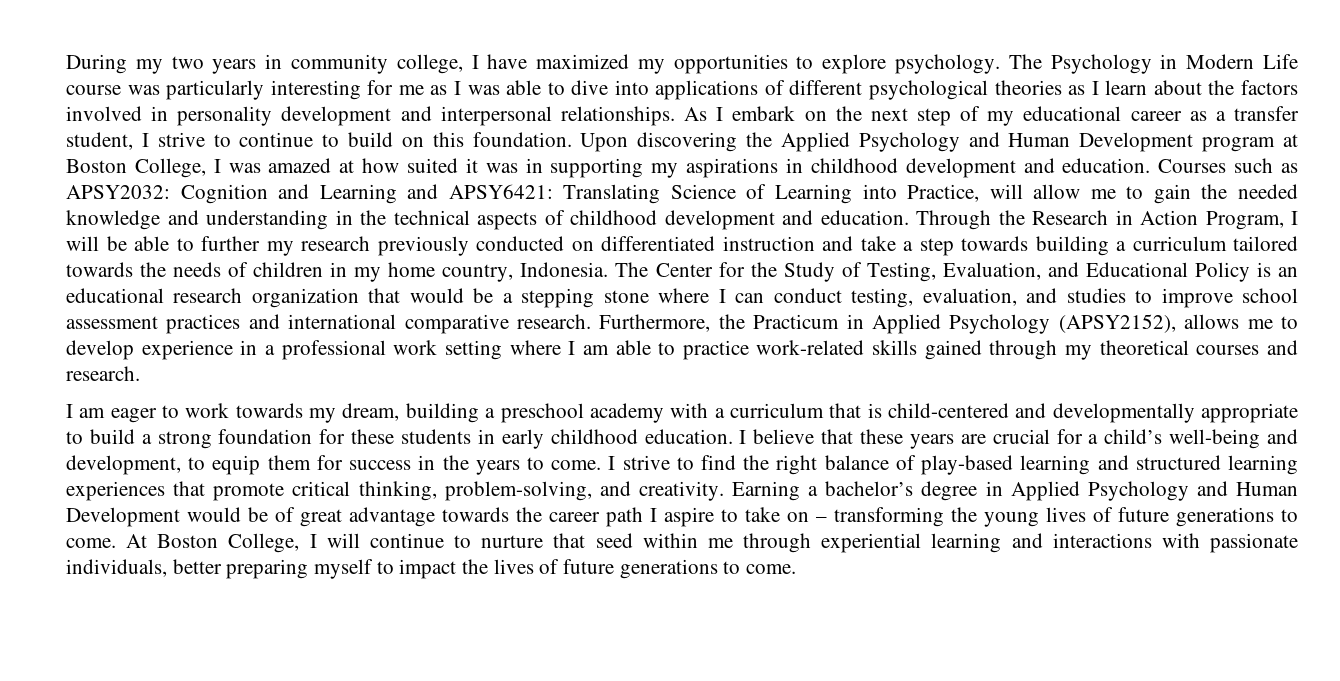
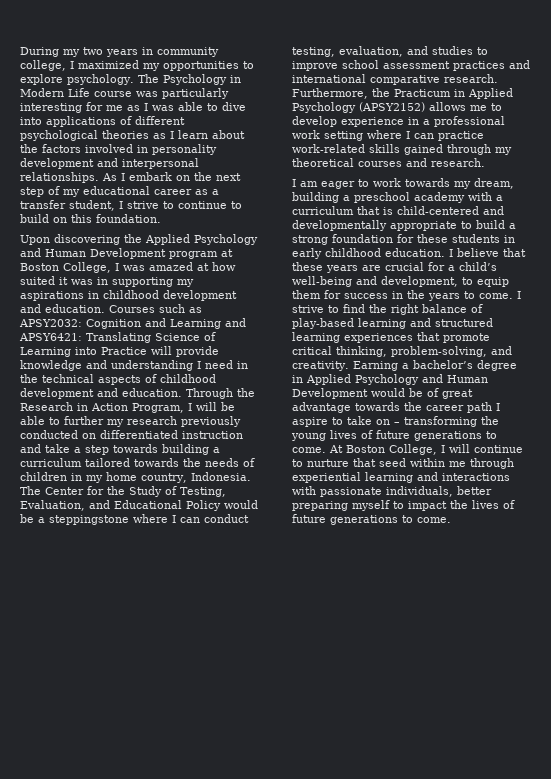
- During my two years in community college, I have maximized my opportunities to explore psychology.
+ During my two years in community college, I maximized my opportunities to explore psychology.
- As I embark on the next step of my educational career as a transfer student, I strive to continue to build on this foundation. Upon discovering the Applied Psychology and Human Development program at Boston College, I was amazed at how suited it was in supporting my aspirations in childhood development and education.
+ As I embark on the next step of my educational career as a transfer student, I strive to continue to build on this foundation.
+ Upon discovering the Applied Psychology and Human Development program at Boston College, I was amazed at how suited it was in supporting my aspirations in childhood development and education.
- Courses such as APSY2032: Cognition and Learning and APSY6421: Translating Science of Learning into Practice, will allow me to gain the needed knowledge and understanding in the technical aspects of childhood development and education.
+ Courses such as APSY2032: Cognition and Learning and APSY6421: Translating Science of Learning into Practice will provide knowledge and understanding I need in the technical aspects of childhood development and education.
- The Center for the Study of Testing, Evaluation, and Educational Policy is an educational research organization that would be a stepping stone where I can conduct testing, evaluation, and studies to improve school assessment practices and international comparative research.
+ The Center for the Study of Testing, Evaluation, and Educational Policy would be a steppingstone where I can conduct testing, evaluation, and studies to improve school assessment practices and international comparative research.
- Furthermore, the Practicum in Applied Psychology (APSY2152), allows me to develop experience in a professional work setting where I am able to practice work-related skills gained through my theoretical courses and research.
+ Furthermore, the Practicum in Applied Psychology (APSY2152) allows me to develop experience in a professional work setting where I can practice work-related skills gained through my theoretical courses and research.

